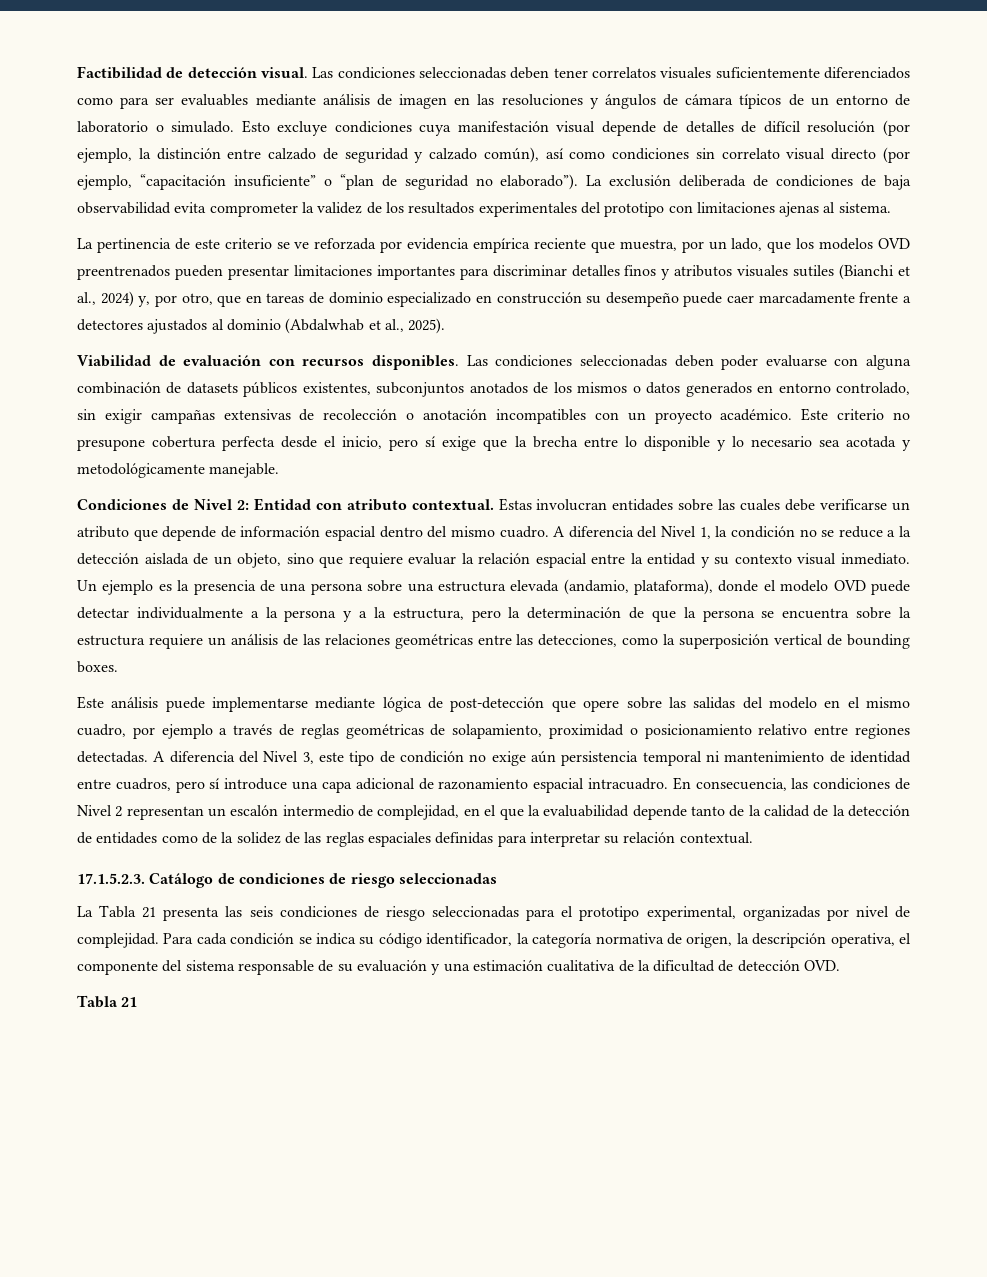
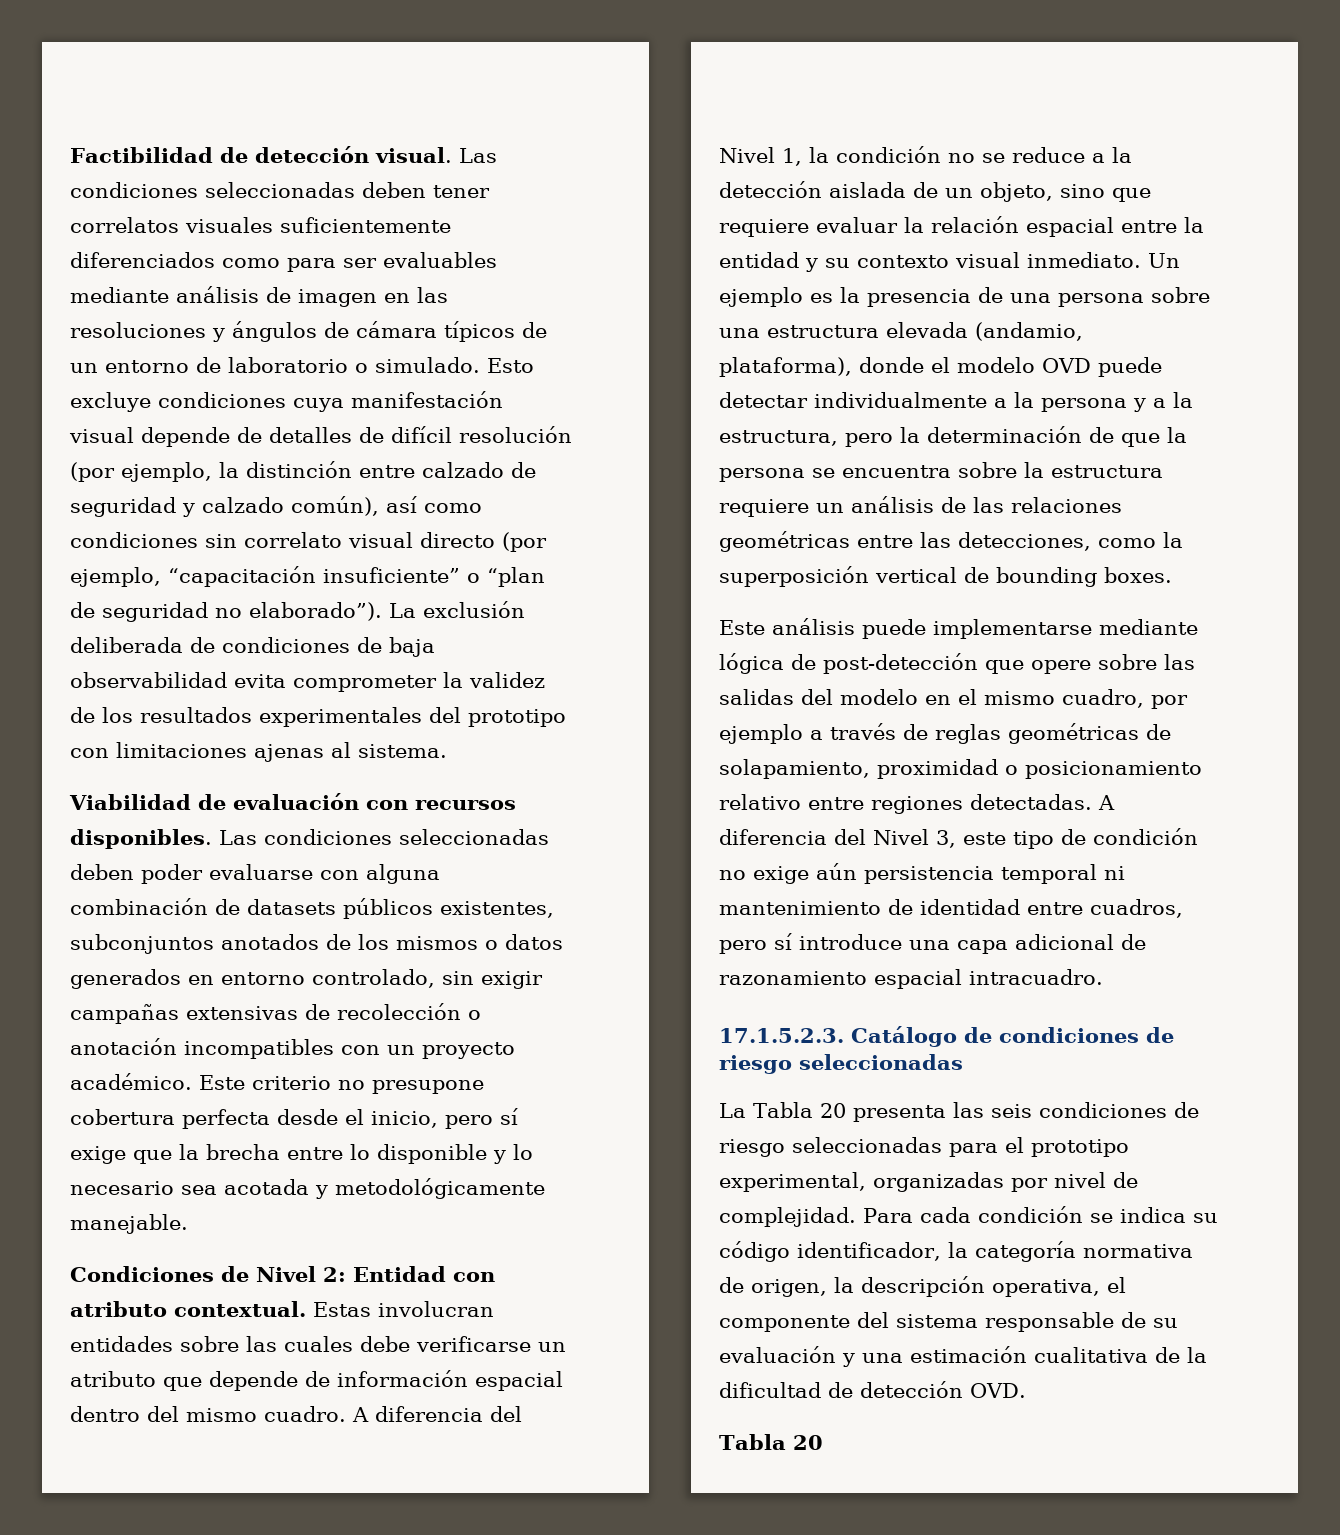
- La pertinencia de este criterio se ve reforzada por evidencia empírica reciente que muestra, por un lado, que los modelos OVD preentrenados pueden presentar limitaciones importantes para discriminar detalles finos y atributos visuales sutiles (Bianchi et al., 2024) y, por otro, que en tareas de dominio especializado en construcción su desempeño puede caer marcadamente frente a detectores ajustados al dominio (Abdalwhab et al., 2025).
- En consecuencia, las condiciones de Nivel 2 representan un escalón intermedio de complejidad, en el que la evaluabilidad depende tanto de la calidad de la detección de entidades como de la solidez de las reglas espaciales definidas para interpretar su relación contextual.
- La Tabla 21 presenta las seis condiciones de riesgo seleccionadas para el prototipo experimental, organizadas por nivel de complejidad.
+ La Tabla 20 presenta las seis condiciones de riesgo seleccionadas para el prototipo experimental, organizadas por nivel de complejidad.
  Para cada condición se indica su código identificador, la categoría normativa de origen, la descripción operativa, el componente del sistema responsable de su evaluación y una estimación cualitativa de la dificultad de detección OVD.
- Tabla 21
+ Tabla 20

